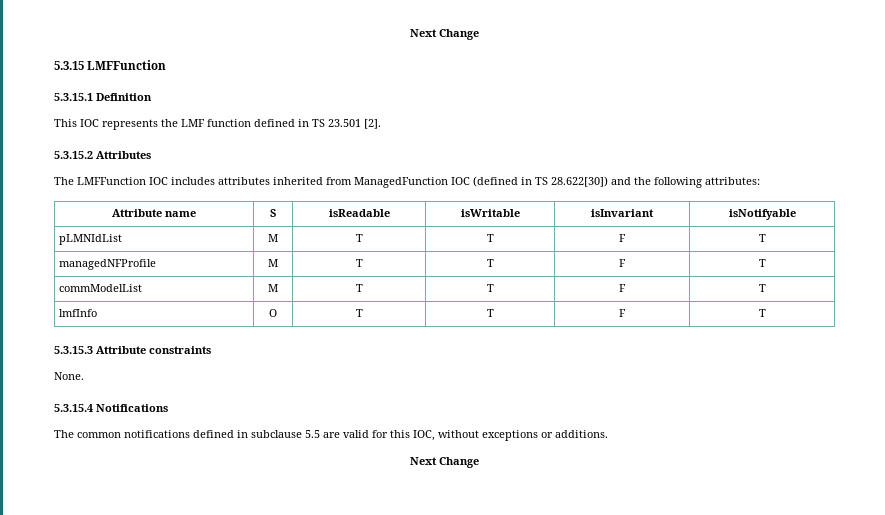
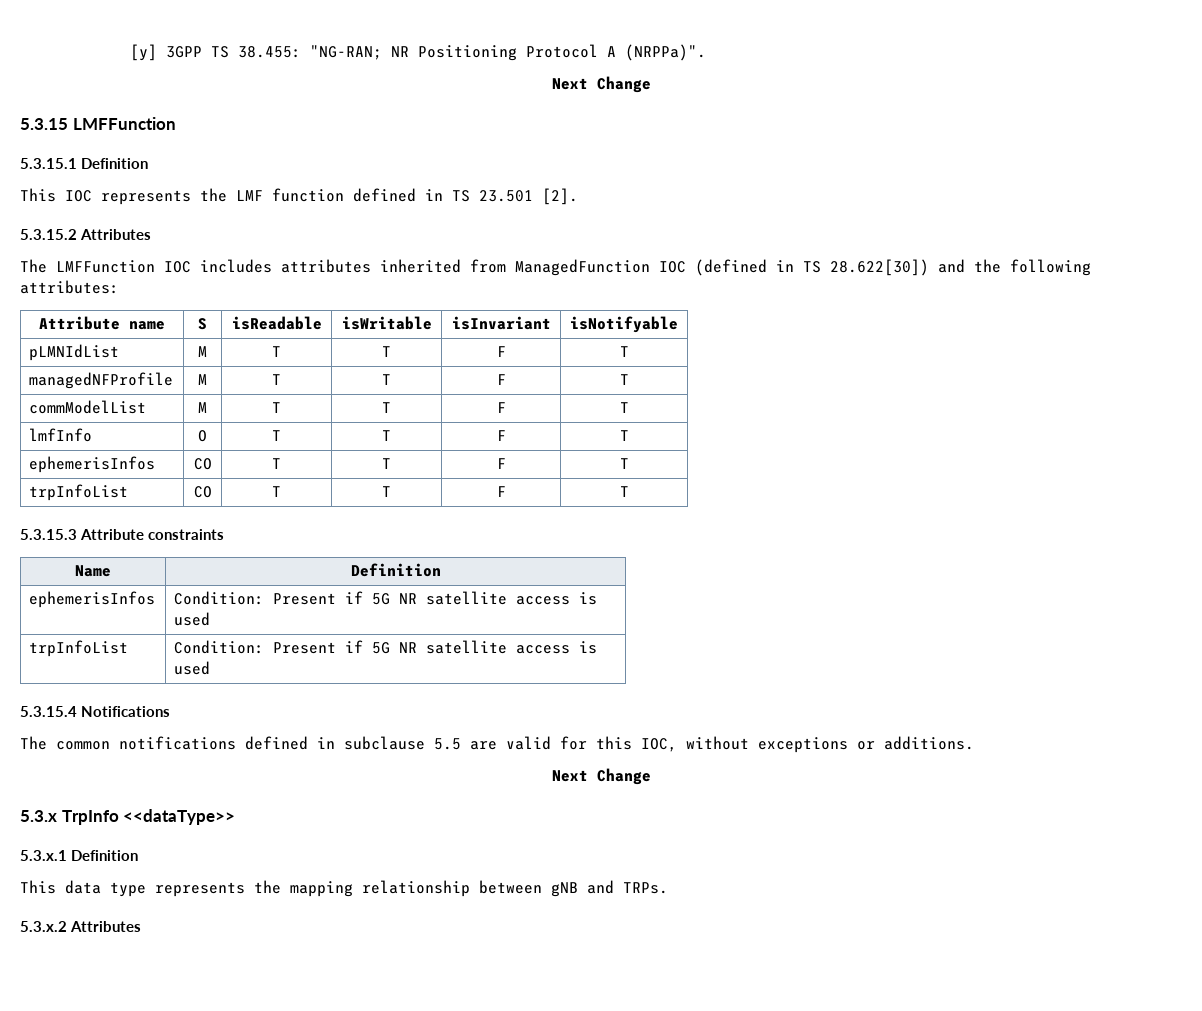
+ [y] 3GPP TS 38.455: "NG-RAN; NR Positioning Protocol A (NRPPa)".
+ ephemerisInfos | CO | T | T | F | T
+ trpInfoList | CO | T | T | F | T
  5.3.15.3 Attribute constraints
- None.
+ Name | Definition
+ ephemerisInfos | Condition: Present if 5G NR satellite access is used
+ trpInfoList | Condition: Present if 5G NR satellite access is used
+ 5.3.x TrpInfo <<dataType>>
+ 5.3.x.1 Definition
+ This data type represents the mapping relationship between gNB and TRPs.
+ 5.3.x.2 Attributes

